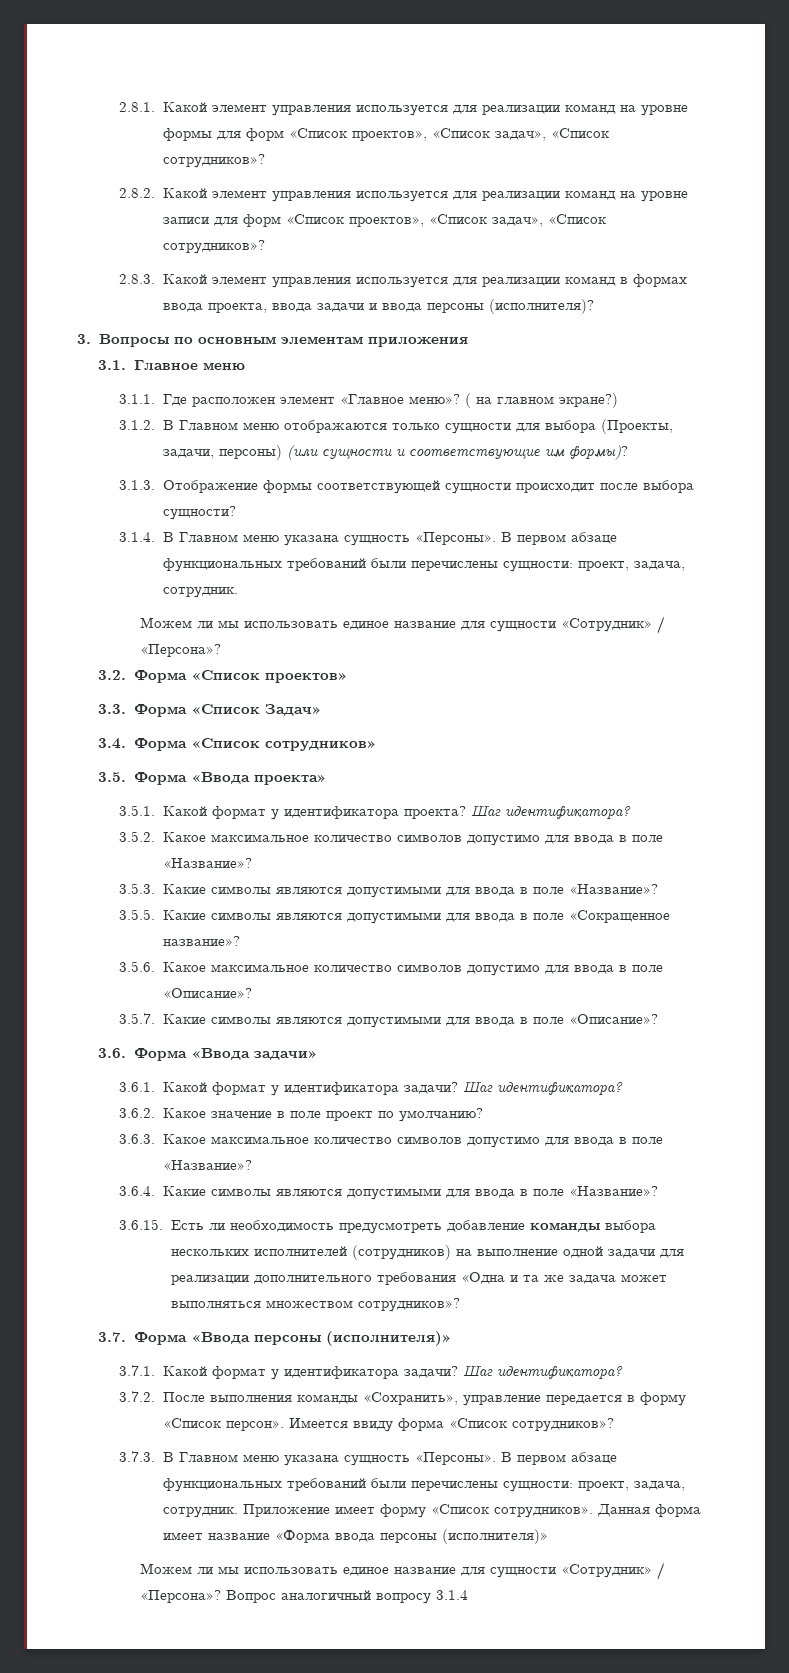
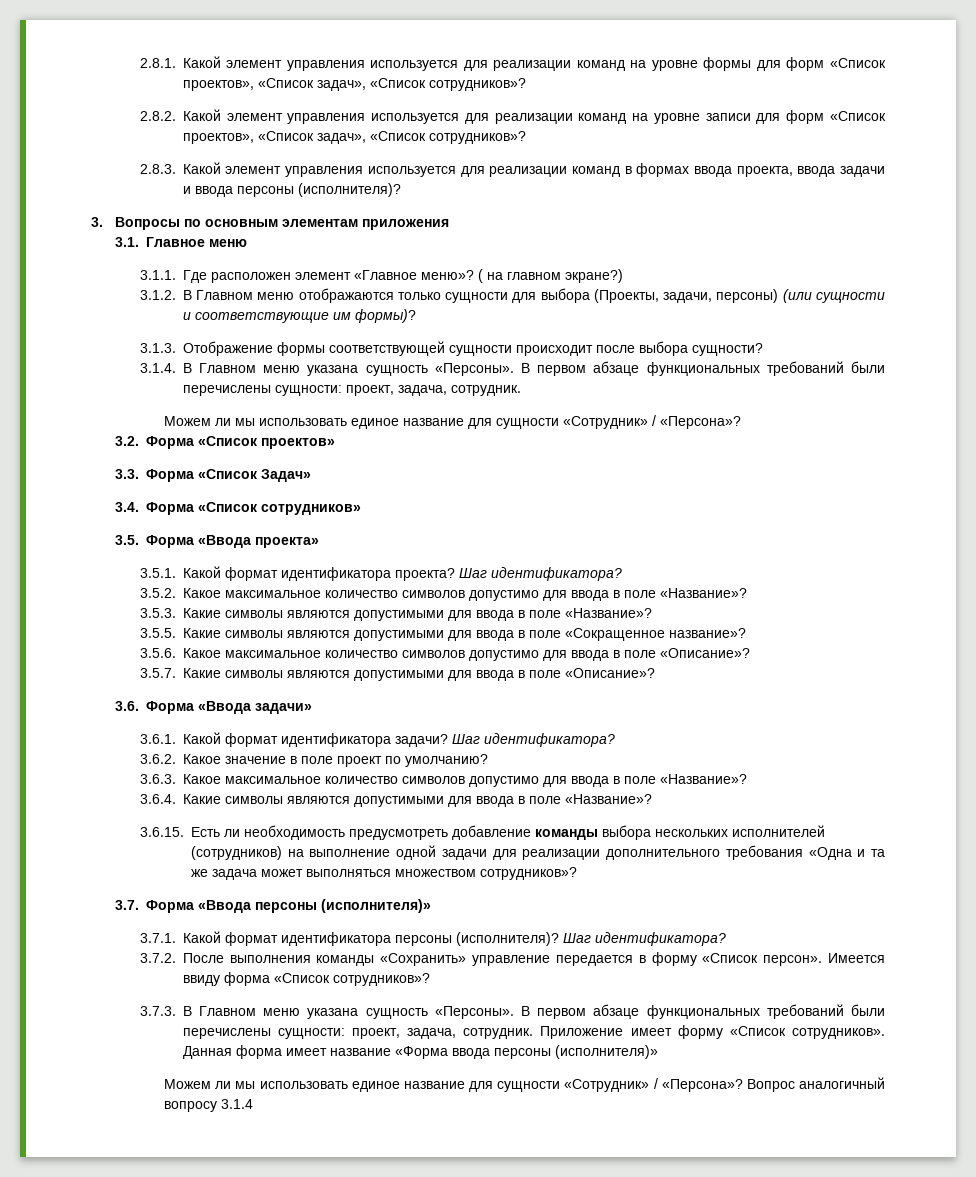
- 3.5.1. Какой формат у идентификатора проекта?
+ 3.5.1. Какой формат идентификатора проекта?
- 3.6.1. Какой формат у идентификатора задачи?
+ 3.6.1. Какой формат идентификатора задачи?
- 3.7.1. Какой формат у идентификатора задачи?
+ 3.7.1. Какой формат идентификатора персоны (исполнителя)?
- 3.7.2. После выполнения команды «Сохранить», управление передается в форму «Список персон».
+ 3.7.2. После выполнения команды «Сохранить» управление передается в форму «Список персон».

